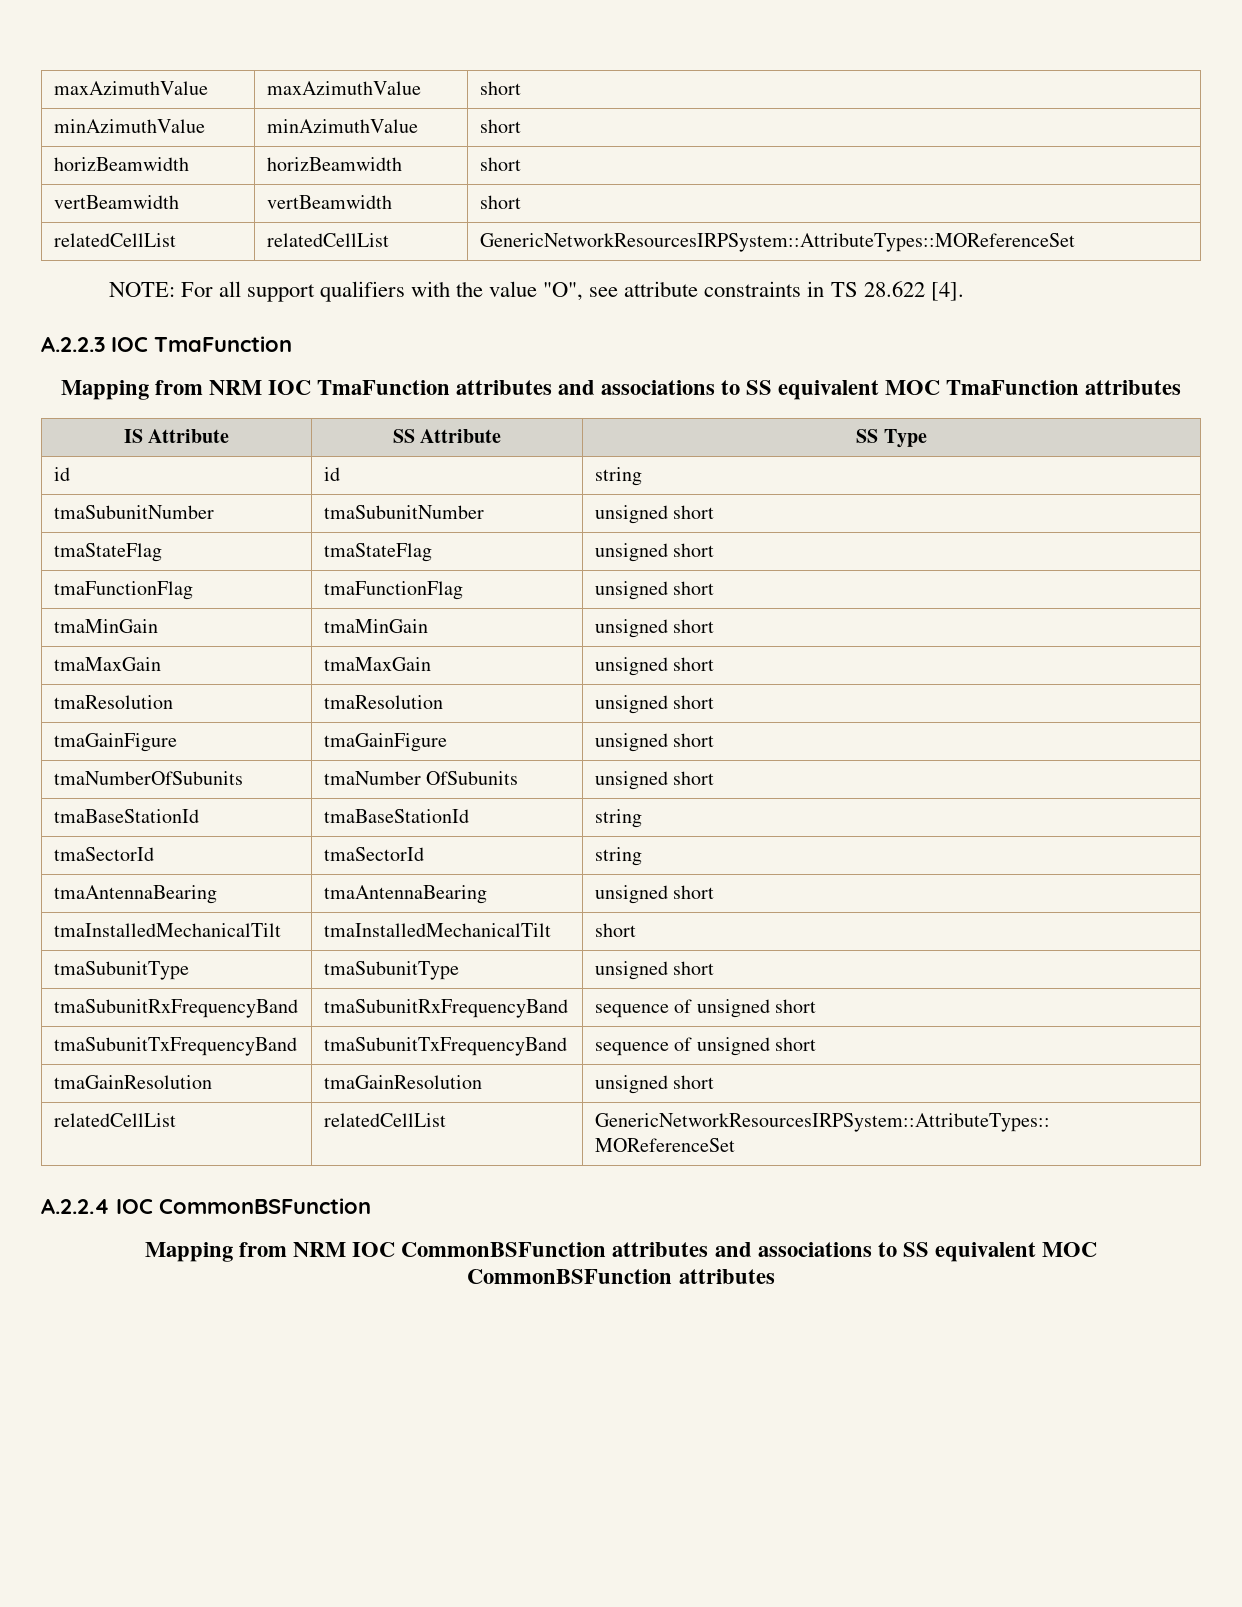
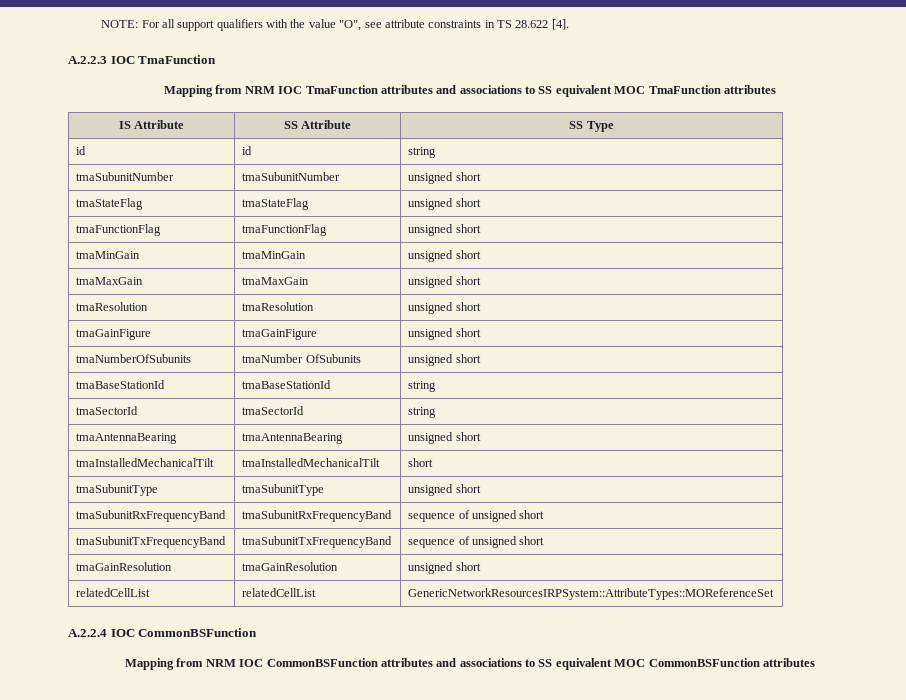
- maxAzimuthValue | maxAzimuthValue | short
- minAzimuthValue | minAzimuthValue | short
- horizBeamwidth | horizBeamwidth | short
- vertBeamwidth | vertBeamwidth | short
- relatedCellList | relatedCellList | GenericNetworkResourcesIRPSystem::AttributeTypes::MOReferenceSet

